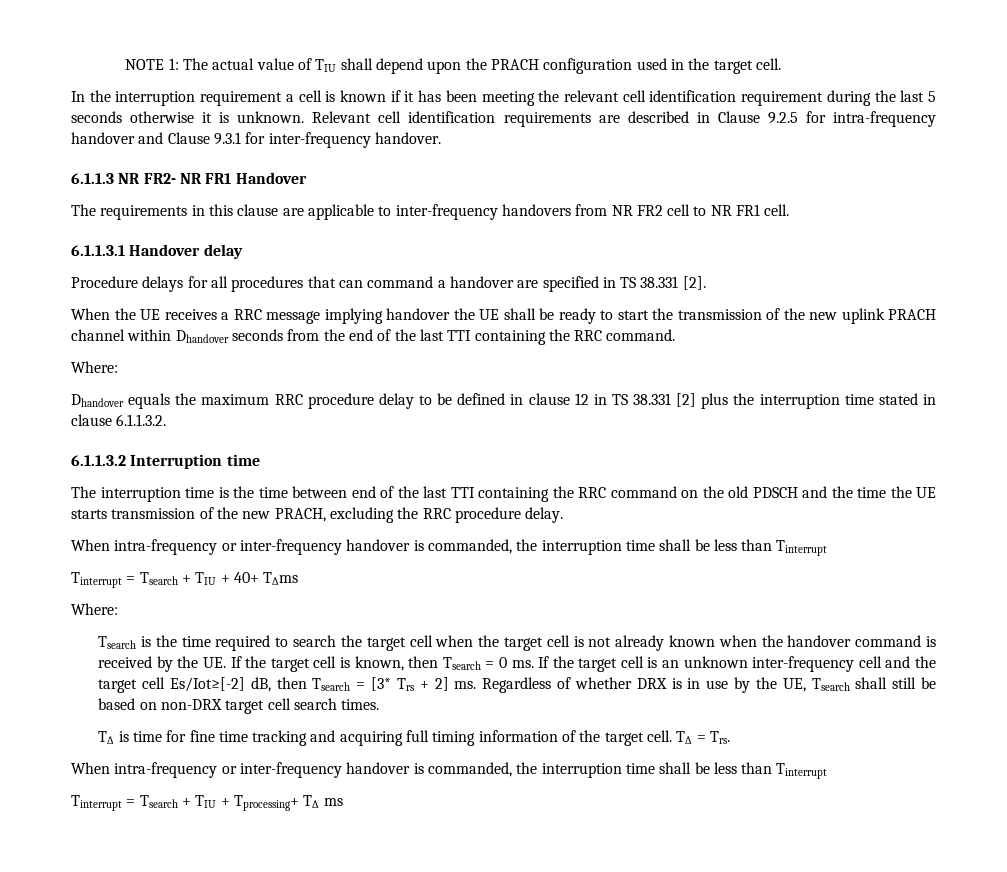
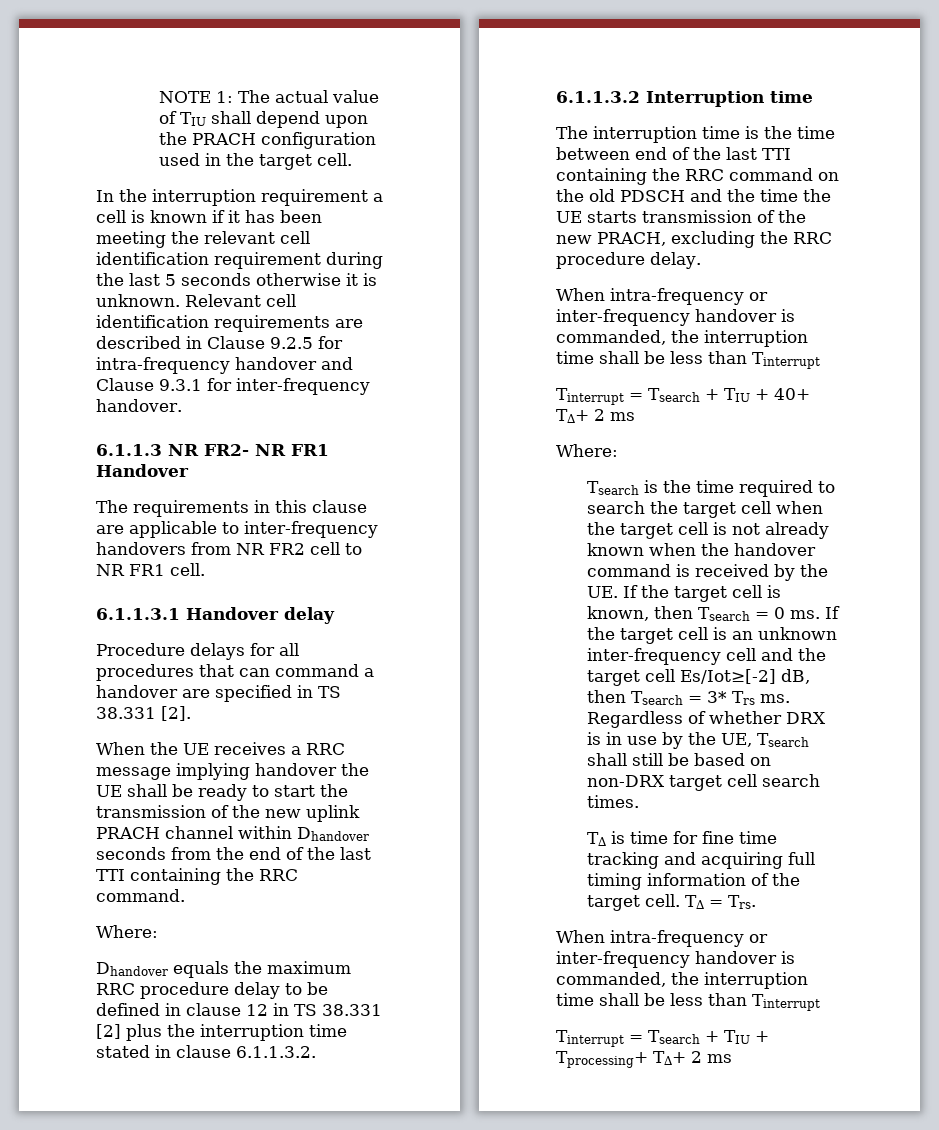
- Tinterrupt = Tsearch + TIU + 40+ T∆ms
+ Tinterrupt = Tsearch + TIU + 40+ T∆+ 2 ms
- If the target cell is an unknown inter-frequency cell and the target cell Es/Iot≥[-2] dB, then Tsearch = [3* Trs + 2] ms.
+ If the target cell is an unknown inter-frequency cell and the target cell Es/Iot≥[-2] dB, then Tsearch = 3* Trs ms.
- Tinterrupt = Tsearch + TIU + Tprocessing+ T∆ ms
+ Tinterrupt = Tsearch + TIU + Tprocessing+ T∆+ 2 ms

